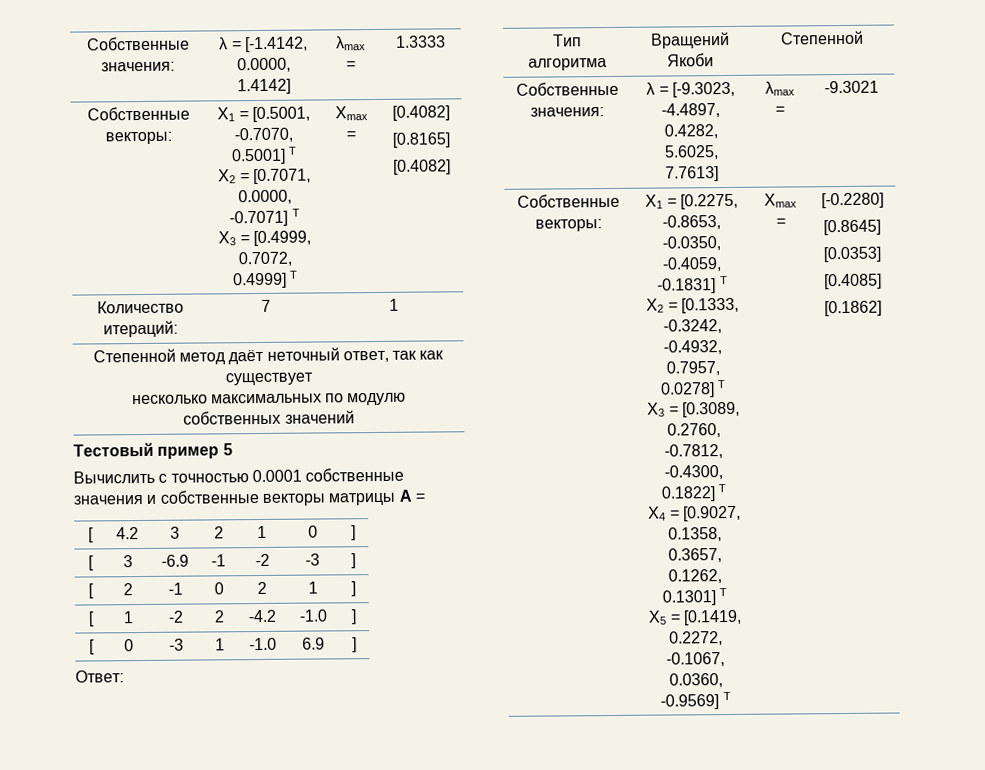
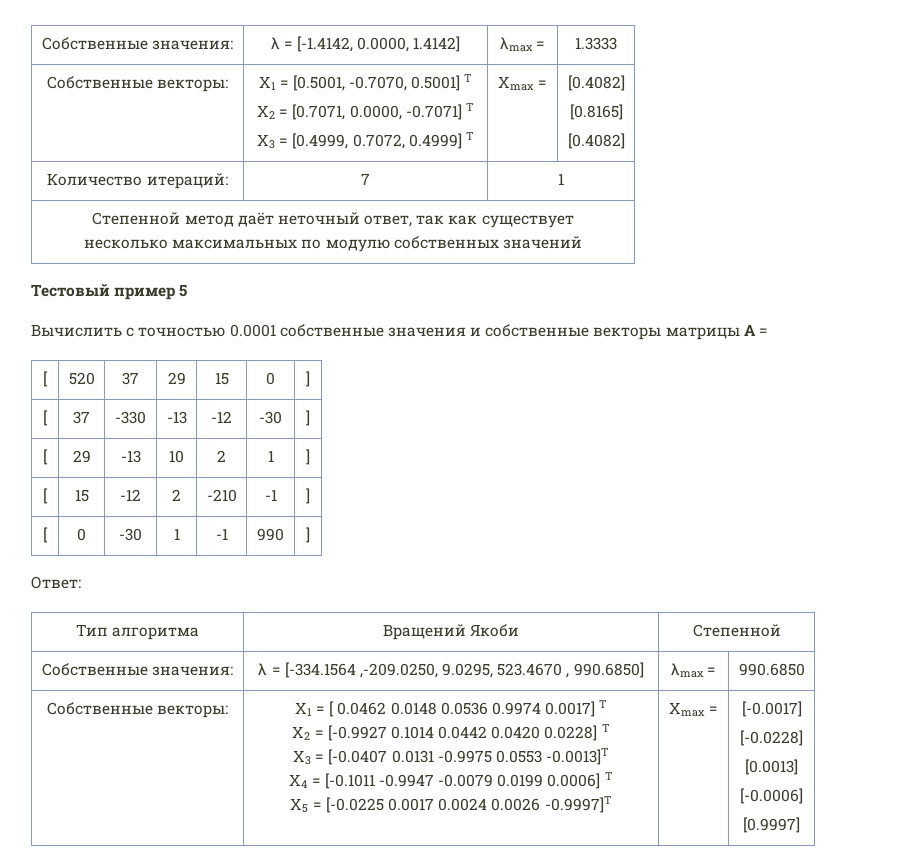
- [ | 4.2 | 3 | 2 | 1 | 0 | ]
+ [ | 520 | 37 | 29 | 15 | 0 | ]
- [ | 3 | -6.9 | -1 | -2 | -3 | ]
- [ | 2 | -1 | 0 | 2 | 1 | ]
+ [ | 37 | -330 | -13 | -12 | -30 | ]
+ [ | 29 | -13 | 10 | 2 | 1 | ]
- [ | 1 | -2 | 2 | -4.2 | -1.0 | ]
+ [ | 15 | -12 | 2 | -210 | -1 | ]
- [ | 0 | -3 | 1 | -1.0 | 6.9 | ]
+ [ | 0 | -30 | 1 | -1 | 990 | ]
- Собственные значения: | λ = [-9.3023, -4.4897, 0.4282, 5.6025, 7.7613] | λmax = | -9.3021
- Собственные векторы: | X1 = [0.2275, -0.8653, -0.0350, -0.4059, -0.1831] T
- X2 = [0.1333, -0.3242, -0.4932, 0.7957, 0.0278] T
- X3 = [0.3089, 0.2760, -0.7812, -0.4300, 0.1822] T
- X4 = [0.9027, 0.1358, 0.3657, 0.1262, 0.1301] T
- X5 = [0.1419, 0.2272, -0.1067, 0.0360, -0.9569] T | Xmax = | [-0.2280]
- [0.8645]
- [0.0353]
- [0.4085]
- [0.1862]
+ Собственные значения: | λ = [-334.1564 ,-209.0250, 9.0295, 523.4670 , 990.6850] | λmax = | 990.6850
+ Собственные векторы: | X1 = [ 0.0462 0.0148 0.0536 0.9974 0.0017] T
+ X2 = [-0.9927 0.1014 0.0442 0.0420 0.0228] T
+ X3 = [-0.0407 0.0131 -0.9975 0.0553 -0.0013]T
+ X4 = [-0.1011 -0.9947 -0.0079 0.0199 0.0006] T
+ X5 = [-0.0225 0.0017 0.0024 0.0026 -0.9997]T | Xmax = | [-0.0017]
+ [-0.0228]
+ [0.0013]
+ [-0.0006]
+ [0.9997]

